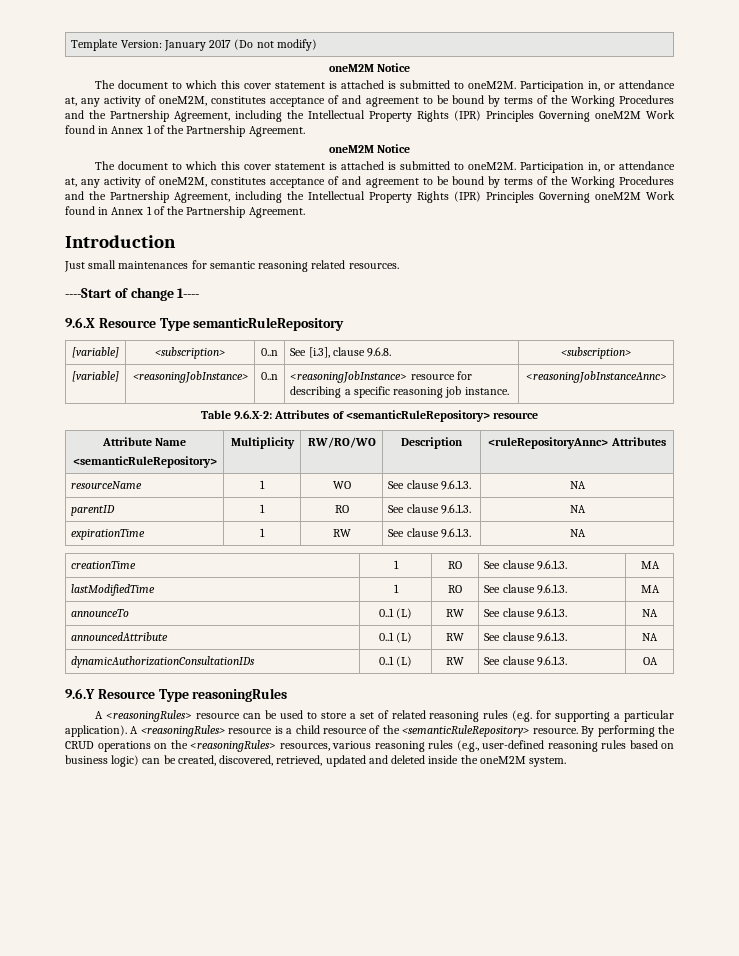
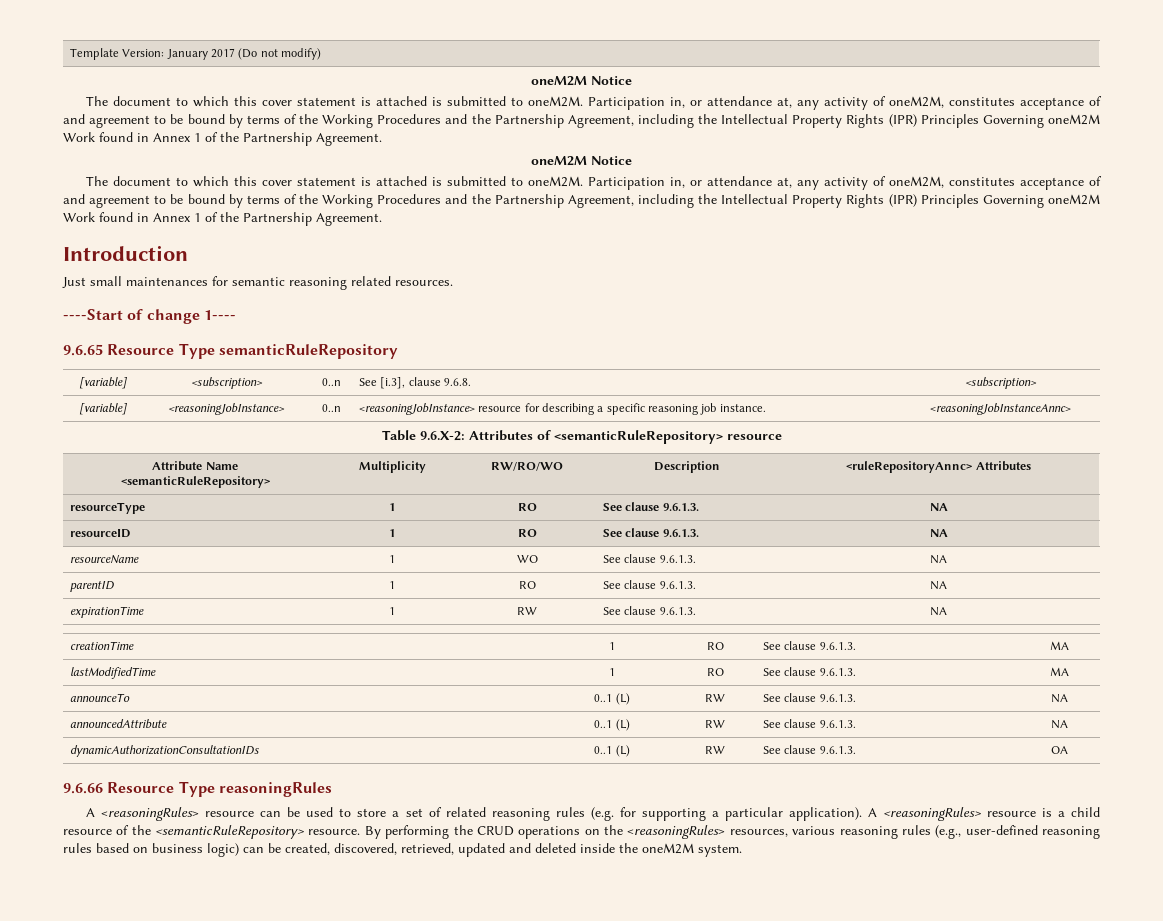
- 9.6.X Resource Type semanticRuleRepository
+ 9.6.65 Resource Type semanticRuleRepository
+ resourceType | 1 | RO | See clause 9.6.1.3. | NA
+ resourceID | 1 | RO | See clause 9.6.1.3. | NA
- 9.6.Y Resource Type reasoningRules
+ 9.6.66 Resource Type reasoningRules

